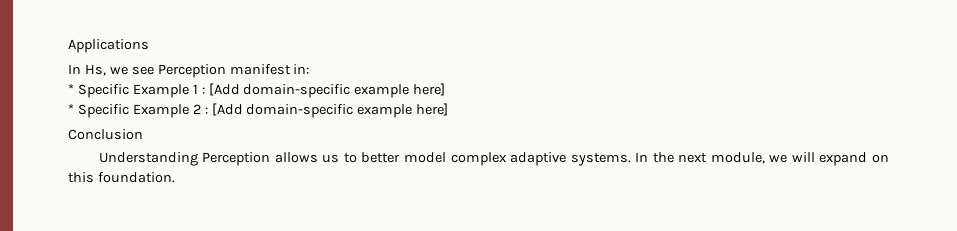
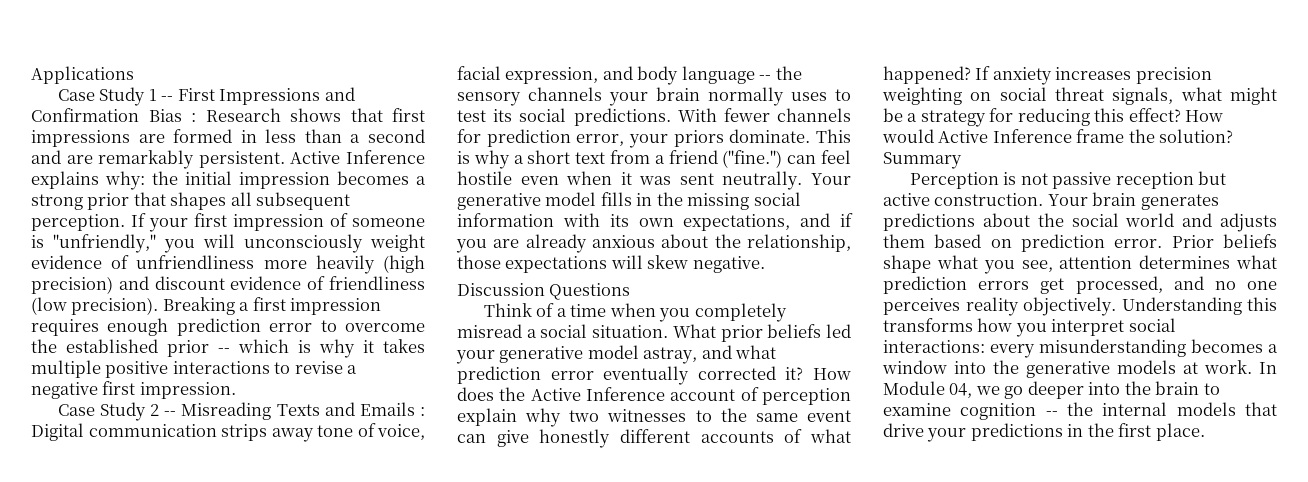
- In Hs, we see Perception manifest in:
- * Specific Example 1 : [Add domain-specific example here]
- * Specific Example 2 : [Add domain-specific example here]
- Conclusion
- Understanding Perception allows us to better model complex adaptive systems. In the next module, we will expand on this foundation.
+ Case Study 1 -- First Impressions and Confirmation Bias : Research shows that first impressions are formed in less than a second and are remarkably persistent. Active Inference explains why: the initial impression becomes a strong prior that shapes all subsequent perception. If your first impression of someone is "unfriendly," you will unconsciously weight evidence of unfriendliness more heavily (high precision) and discount evidence of friendliness (low precision). Breaking a first impression requires enough prediction error to overcome the established prior -- which is why it takes multiple positive interactions to revise a negative first impression.
+ Case Study 2 -- Misreading Texts and Emails : Digital communication strips away tone of voice, facial expression, and body language -- the sensory channels your brain normally uses to test its social predictions. With fewer channels for prediction error, your priors dominate. This is why a short text from a friend ("fine.") can feel hostile even when it was sent neutrally. Your generative model fills in the missing social information with its own expectations, and if you are already anxious about the relationship, those expectations will skew negative.
+ Discussion Questions
+ Think of a time when you completely misread a social situation. What prior beliefs led your generative model astray, and what prediction error eventually corrected it? How does the Active Inference account of perception explain why two witnesses to the same event can give honestly different accounts of what happened? If anxiety increases precision weighting on social threat signals, what might be a strategy for reducing this effect? How would Active Inference frame the solution? Summary
+ Perception is not passive reception but active construction. Your brain generates predictions about the social world and adjusts them based on prediction error. Prior beliefs shape what you see, attention determines what prediction errors get processed, and no one perceives reality objectively. Understanding this transforms how you interpret social interactions: every misunderstanding becomes a window into the generative models at work. In Module 04, we go deeper into the brain to examine cognition -- the internal models that drive your predictions in the first place.

